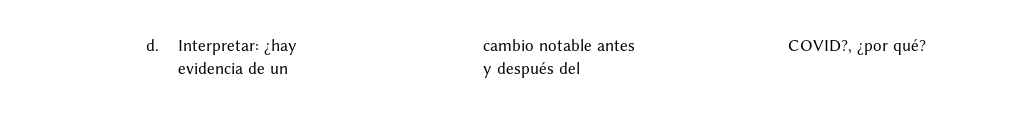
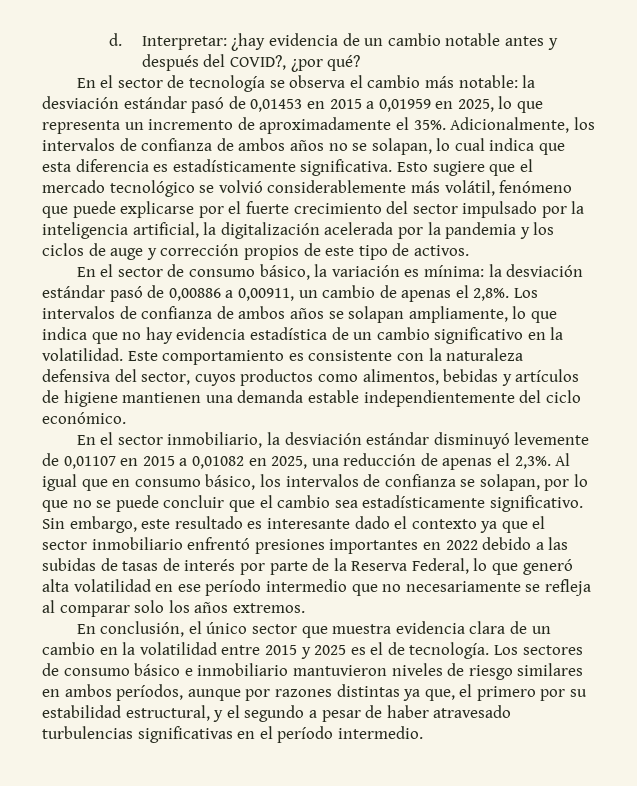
+ En el sector de tecnología se observa el cambio más notable: la desviación estándar pasó de 0,01453 en 2015 a 0,01959 en 2025, lo que representa un incremento de aproximadamente el 35%. Adicionalmente, los intervalos de confianza de ambos años no se solapan, lo cual indica que esta diferencia es estadísticamente significativa. Esto sugiere que el mercado tecnológico se volvió considerablemente más volátil, fenómeno que puede explicarse por el fuerte crecimiento del sector impulsado por la inteligencia artificial, la digitalización acelerada por la pandemia y los ciclos de auge y corrección propios de este tipo de activos.
+ En el sector de consumo básico, la variación es mínima: la desviación estándar pasó de 0,00886 a 0,00911, un cambio de apenas el 2,8%. Los intervalos de confianza de ambos años se solapan ampliamente, lo que indica que no hay evidencia estadística de un cambio significativo en la volatilidad. Este comportamiento es consistente con la naturaleza defensiva del sector, cuyos productos como alimentos, bebidas y artículos de higiene mantienen una demanda estable independientemente del ciclo económico.
+ En el sector inmobiliario, la desviación estándar disminuyó levemente de 0,01107 en 2015 a 0,01082 en 2025, una reducción de apenas el 2,3%. Al igual que en consumo básico, los intervalos de confianza se solapan, por lo que no se puede concluir que el cambio sea estadísticamente significativo. Sin embargo, este resultado es interesante dado el contexto ya que el sector inmobiliario enfrentó presiones importantes en 2022 debido a las subidas de tasas de interés por parte de la Reserva Federal, lo que generó alta volatilidad en ese período intermedio que no necesariamente se refleja al comparar solo los años extremos.
+ En conclusión, el único sector que muestra evidencia clara de un cambio en la volatilidad entre 2015 y 2025 es el de tecnología. Los sectores de consumo básico e inmobiliario mantuvieron niveles de riesgo similares en ambos períodos, aunque por razones distintas ya que, el primero por su estabilidad estructural, y el segundo a pesar de haber atravesado turbulencias significativas en el período intermedio.

